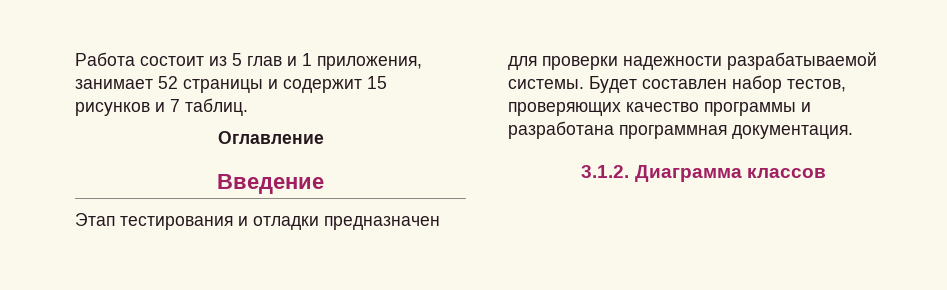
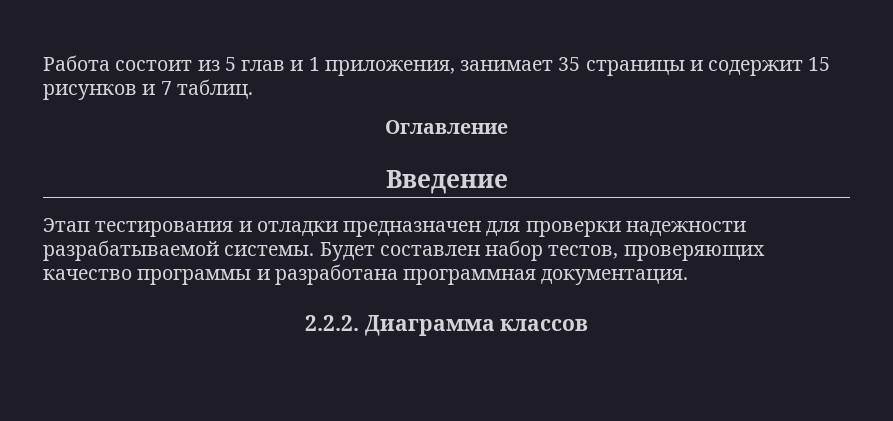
- Работа состоит из 5 глав и 1 приложения, занимает 52 страницы и содержит 15 рисунков и 7 таблиц.
+ Работа состоит из 5 глав и 1 приложения, занимает 35 страницы и содержит 15 рисунков и 7 таблиц.
- 3.1.2. Диаграмма классов
+ 2.2.2. Диаграмма классов

